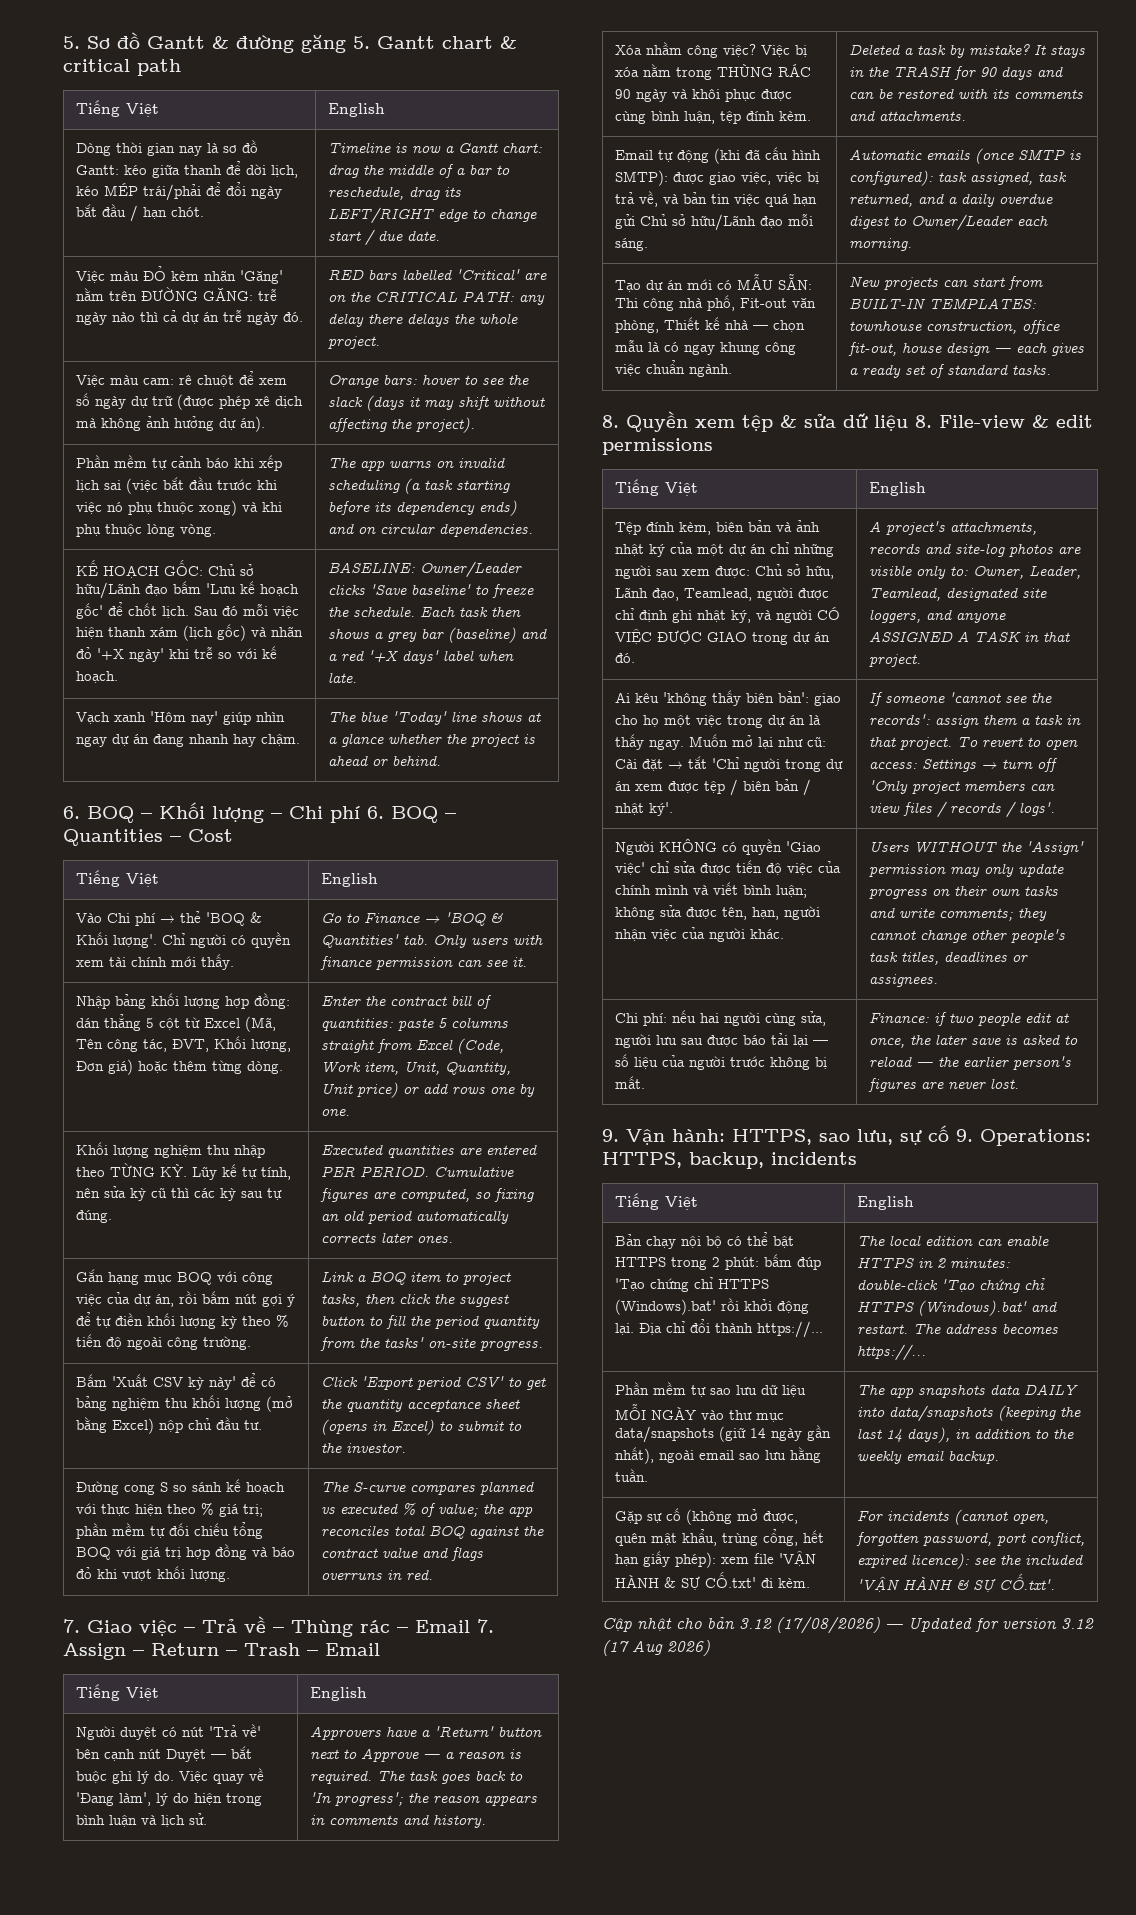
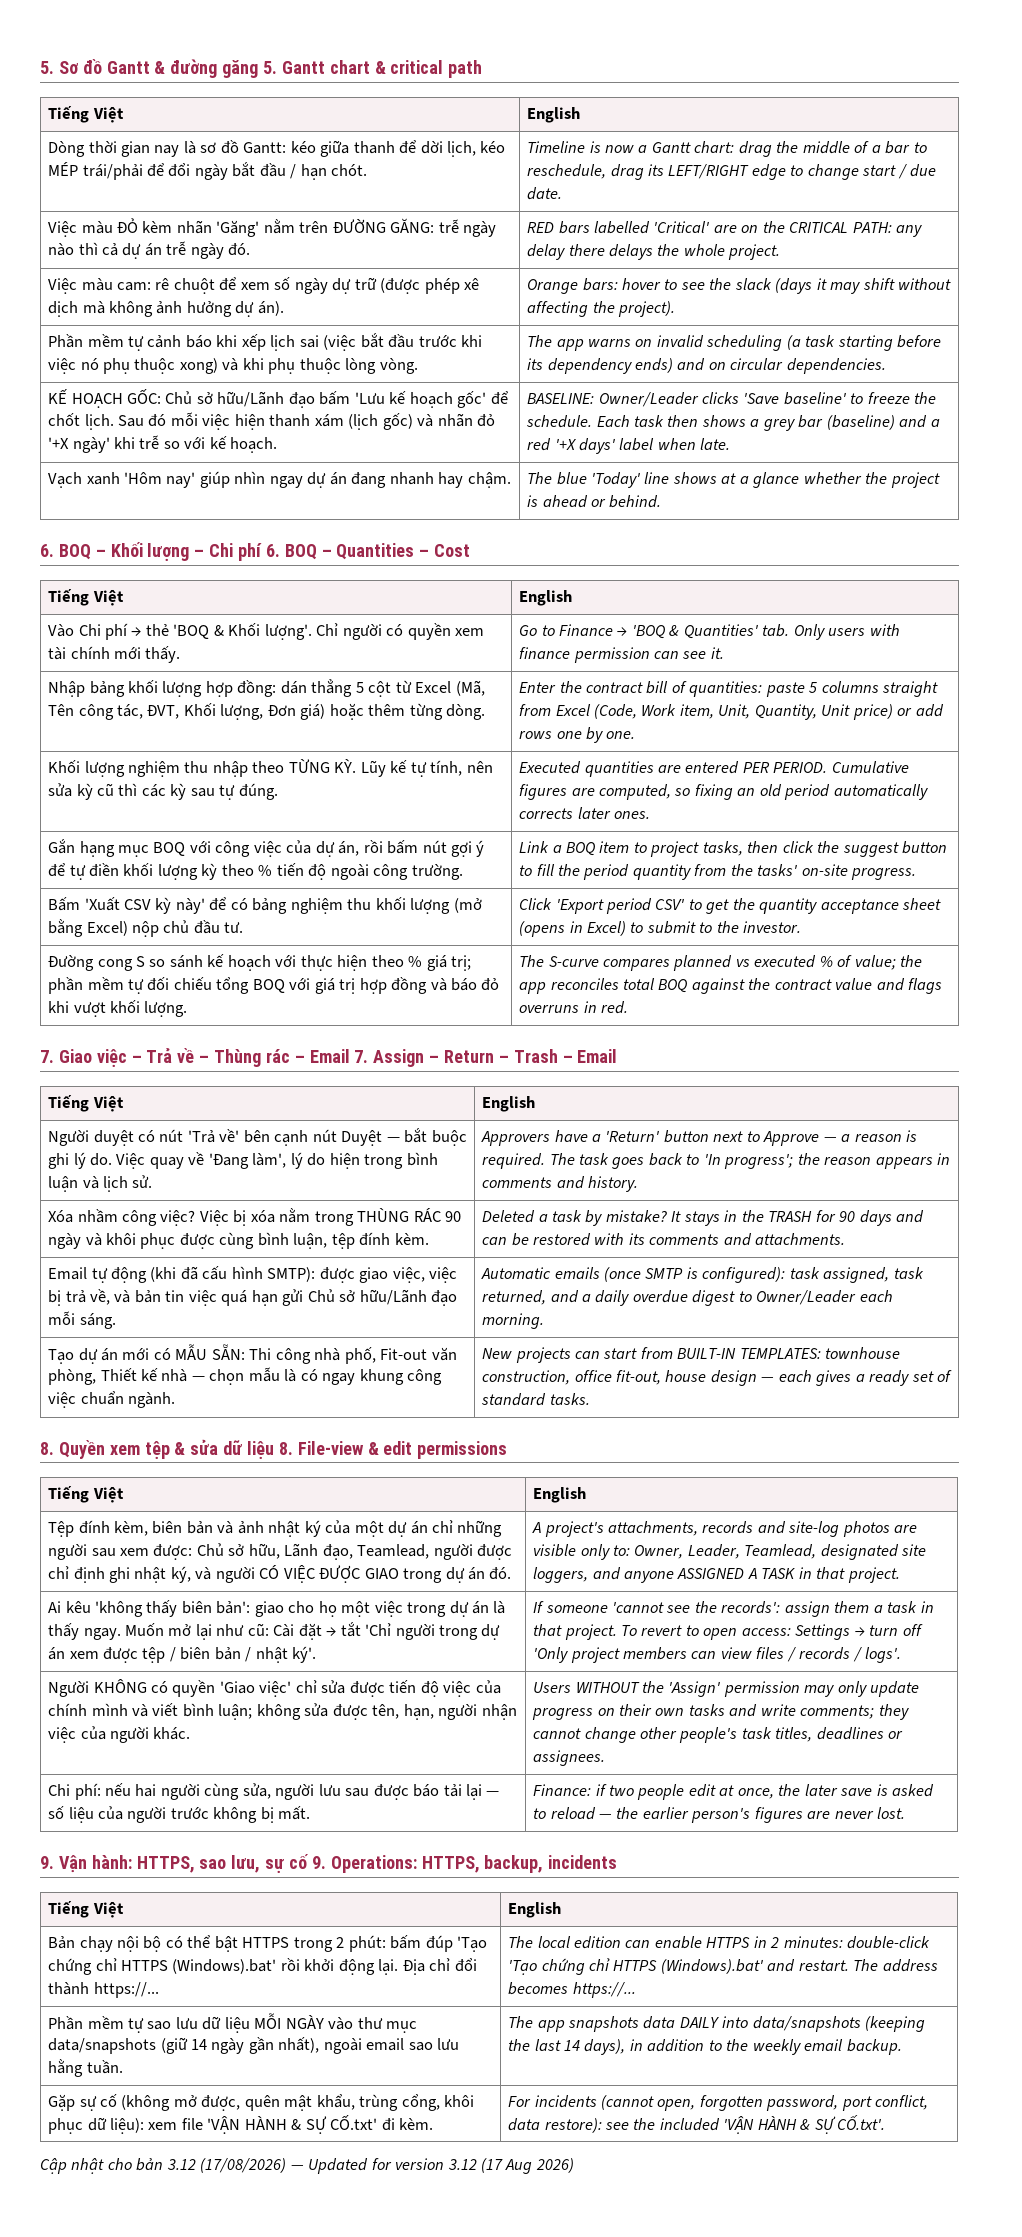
- Gặp sự cố (không mở được, quên mật khẩu, trùng cổng, hết hạn giấy phép): xem file 'VẬN HÀNH & SỰ CỐ.txt' đi kèm.
+ Gặp sự cố (không mở được, quên mật khẩu, trùng cổng, khôi phục dữ liệu): xem file 'VẬN HÀNH & SỰ CỐ.txt' đi kèm.
- For incidents (cannot open, forgotten password, port conflict, expired licence): see the included 'VẬN HÀNH & SỰ CỐ.txt'.
+ For incidents (cannot open, forgotten password, port conflict, data restore): see the included 'VẬN HÀNH & SỰ CỐ.txt'.

